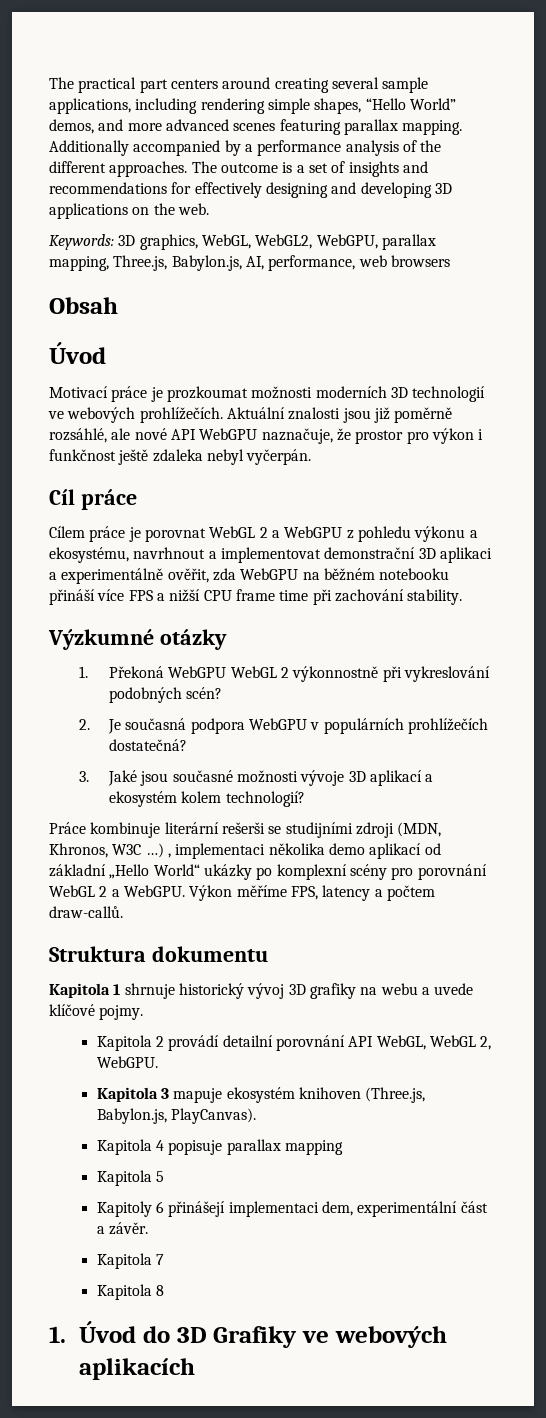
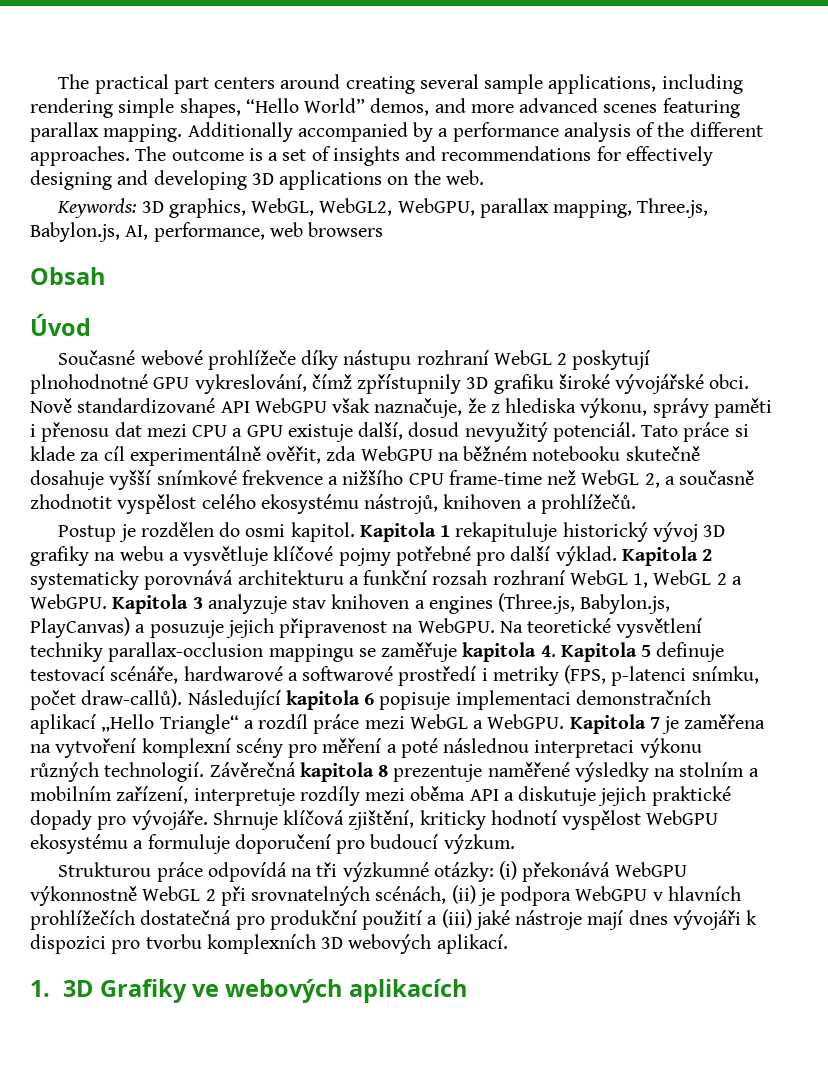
- Motivací práce je prozkoumat možnosti moderních 3D technologií ve webových prohlížečích. Aktuální znalosti jsou již poměrně rozsáhlé, ale nové API WebGPU naznačuje, že prostor pro výkon i funkčnost ještě zdaleka nebyl vyčerpán.
- Cíl práce
- Cílem práce je porovnat WebGL 2 a WebGPU z pohledu výkonu a ekosystému, navrhnout a implementovat demonstrační 3D aplikaci a experimentálně ověřit, zda WebGPU na běžném notebooku přináší více FPS a nižší CPU frame time při zachování stability.
- Výzkumné otázky
- 1. Překoná WebGPU WebGL 2 výkonnostně při vykreslování podobných scén?
- 2. Je současná podpora WebGPU v populárních prohlížečích dostatečná?
- 3. Jaké jsou současné možnosti vývoje 3D aplikací a ekosystém kolem technologií?
- Práce kombinuje literární rešerši se studijními zdroji (MDN, Khronos, W3C …) , implementaci několika demo aplikací od základní „Hello World“ ukázky po komplexní scény pro porovnání WebGL 2 a WebGPU. Výkon měříme FPS, latency a počtem draw-callů.
- Struktura dokumentu
- Kapitola 1 shrnuje historický vývoj 3D grafiky na webu a uvede klíčové pojmy.
- Kapitola 2 provádí detailní porovnání API WebGL, WebGL 2, WebGPU.
- Kapitola 3 mapuje ekosystém knihoven (Three.js, Babylon.js, PlayCanvas).
- Kapitola 4 popisuje parallax mapping
- Kapitola 5
- Kapitoly 6 přinášejí implementaci dem, experimentální část a závěr.
- Kapitola 7
- Kapitola 8
- 1. Úvod do 3D Grafiky ve webových aplikacích
+ Současné webové prohlížeče díky nástupu rozhraní WebGL 2 poskytují plnohodnotné GPU vykreslování, čímž zpřístupnily 3D grafiku široké vývojářské obci. Nově standardizované API WebGPU však naznačuje, že z hlediska výkonu, správy paměti i přenosu dat mezi CPU a GPU existuje další, dosud nevyužitý potenciál. Tato práce si klade za cíl experimentálně ověřit, zda WebGPU na běžném notebooku skutečně dosahuje vyšší snímkové frekvence a nižšího CPU frame-time než WebGL 2, a současně zhodnotit vyspělost celého ekosystému nástrojů, knihoven a prohlížečů.
+ Postup je rozdělen do osmi kapitol. Kapitola 1 rekapituluje historický vývoj 3D grafiky na webu a vysvětluje klíčové pojmy potřebné pro další výklad. Kapitola 2 systematicky porovnává architekturu a funkční rozsah rozhraní WebGL 1, WebGL 2 a WebGPU. Kapitola 3 analyzuje stav knihoven a engines (Three.js, Babylon.js, PlayCanvas) a posuzuje jejich připravenost na WebGPU. Na teoretické vysvětlení techniky parallax-occlusion mappingu se zaměřuje kapitola 4. Kapitola 5 definuje testovací scénáře, hardwarové a softwarové prostředí i metriky (FPS, p-latenci snímku, počet draw-callů). Následující kapitola 6 popisuje implementaci demonstračních aplikací „Hello Triangle“ a rozdíl práce mezi WebGL a WebGPU. Kapitola 7 je zaměřena na vytvoření komplexní scény pro měření a poté následnou interpretaci výkonu různých technologií. Závěrečná kapitola 8 prezentuje naměřené výsledky na stolním a mobilním zařízení, interpretuje rozdíly mezi oběma API a diskutuje jejich praktické dopady pro vývojáře. Shrnuje klíčová zjištění, kriticky hodnotí vyspělost WebGPU ekosystému a formuluje doporučení pro budoucí výzkum.
+ Strukturou práce odpovídá na tři výzkumné otázky: (i) překonává WebGPU výkonnostně WebGL 2 při srovnatelných scénách, (ii) je podpora WebGPU v hlavních prohlížečích dostatečná pro produkční použití a (iii) jaké nástroje mají dnes vývojáři k dispozici pro tvorbu komplexních 3D webových aplikací.
+ 1. 3D Grafiky ve webových aplikacích

